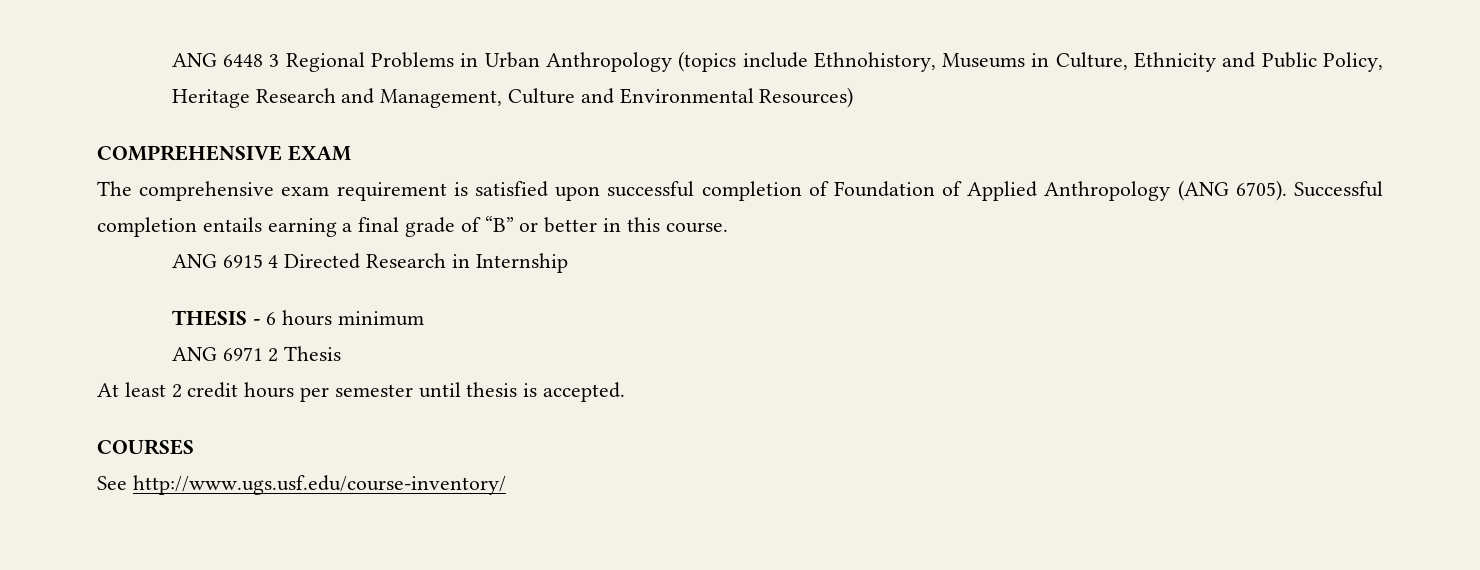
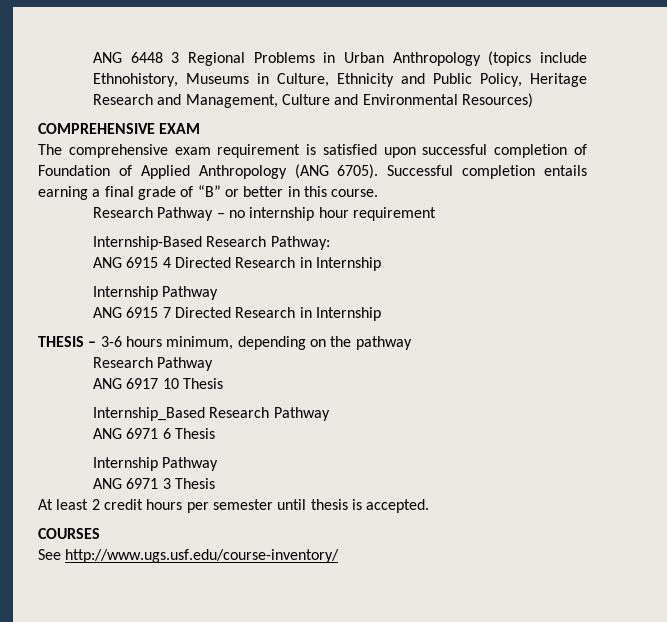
+ Research Pathway – no internship hour requirement
+ Internship-Based Research Pathway:
  ANG 6915 4 Directed Research in Internship
- THESIS - 6 hours minimum
- ANG 6971 2 Thesis
+ Internship Pathway
+ ANG 6915 7 Directed Research in Internship
+ THESIS – 3-6 hours minimum, depending on the pathway
+ Research Pathway
+ ANG 6917 10 Thesis
+ Internship_Based Research Pathway
+ ANG 6971 6 Thesis
+ Internship Pathway
+ ANG 6971 3 Thesis

